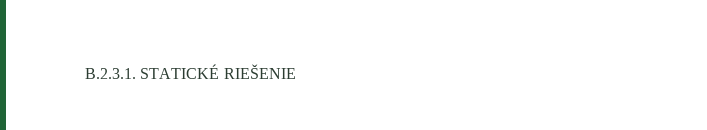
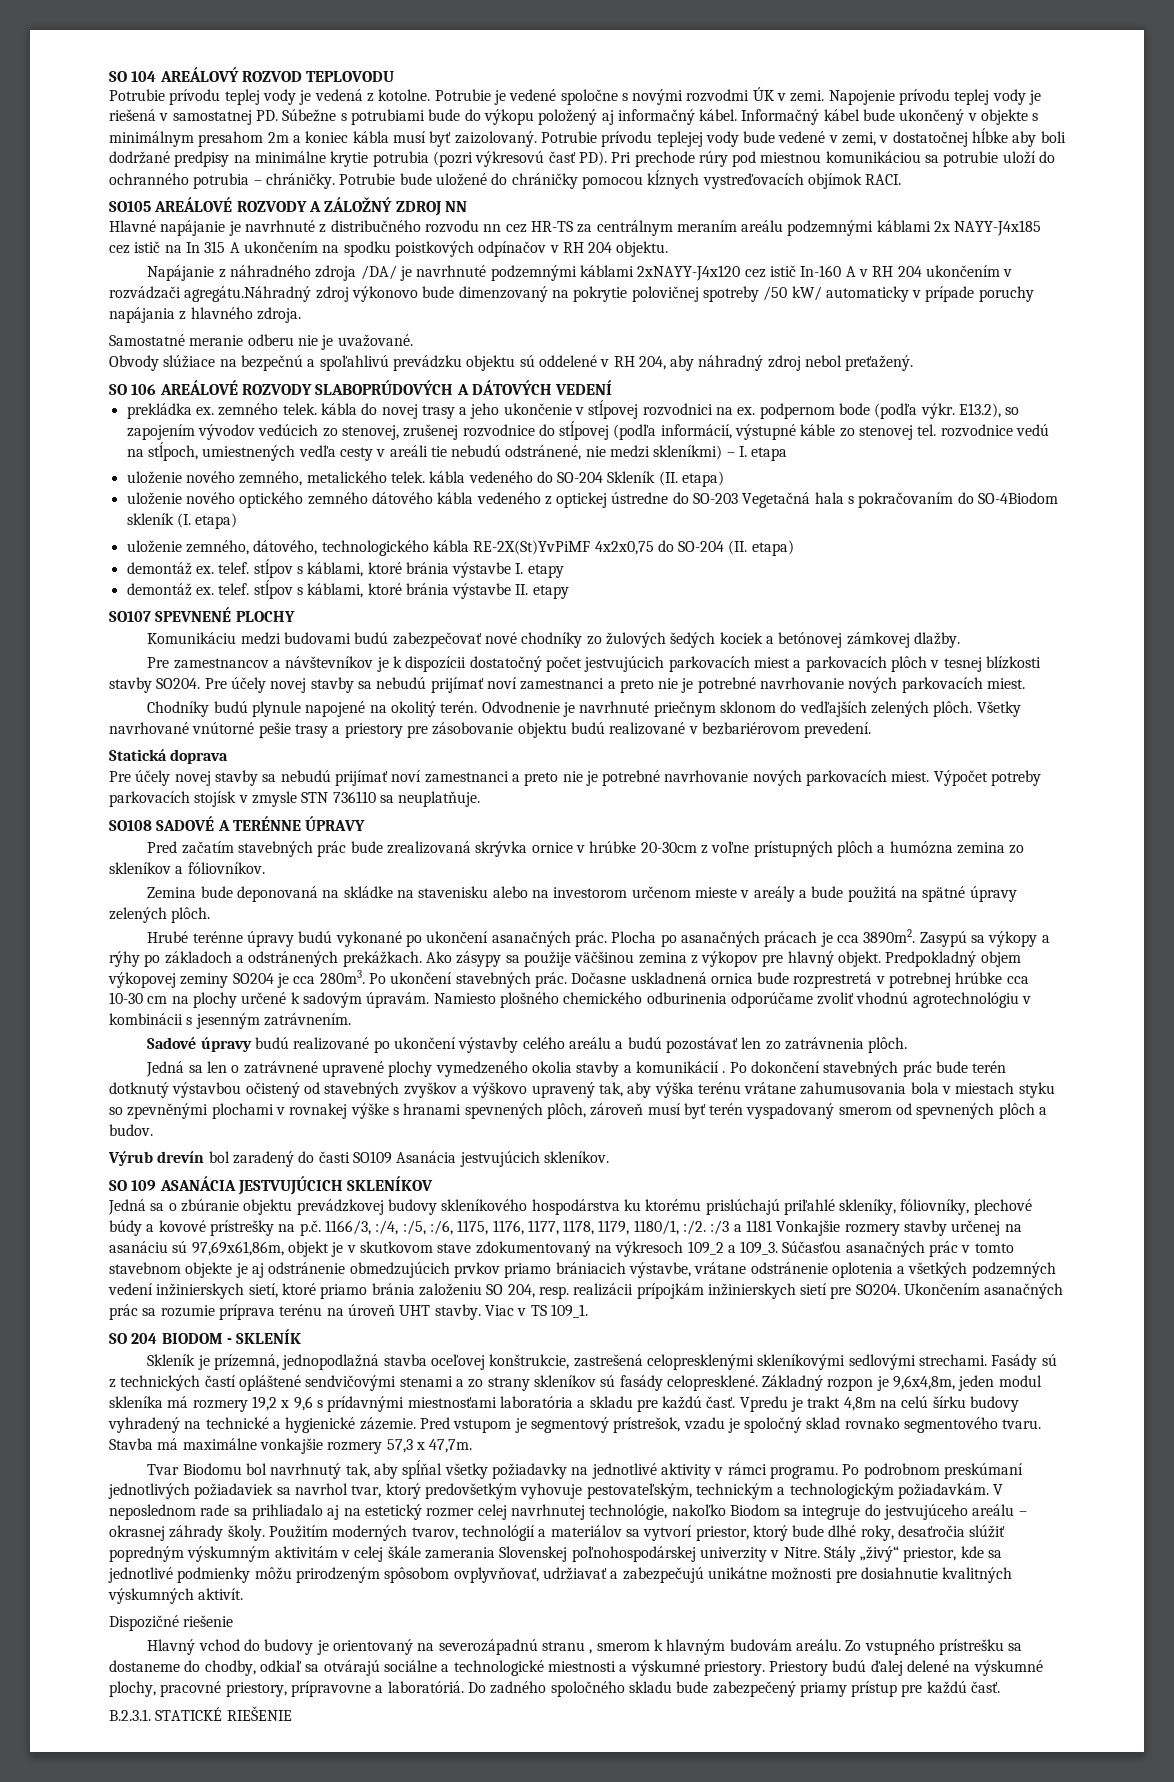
+ SO 104 AREÁLOVÝ ROZVOD TEPLOVODU
+ Potrubie prívodu teplej vody je vedená z kotolne. Potrubie je vedené spoločne s novými rozvodmi ÚK v zemi. Napojenie prívodu teplej vody je riešená v samostatnej PD. Súbežne s potrubiami bude do výkopu položený aj informačný kábel. Informačný kábel bude ukončený v objekte s minimálnym presahom 2m a koniec kábla musí byť zaizolovaný. Potrubie prívodu teplejej vody bude vedené v zemi, v dostatočnej hĺbke aby boli dodržané predpisy na minimálne krytie potrubia (pozri výkresovú časť PD). Pri prechode rúry pod miestnou komunikáciou sa potrubie uloží do ochranného potrubia – chráničky. Potrubie bude uložené do chráničky pomocou kĺznych vystreďovacích objímok RACI.
+ SO105 AREÁLOVÉ ROZVODY A ZÁLOŽNÝ ZDROJ NN
+ Hlavné napájanie je navrhnuté z distribučného rozvodu nn cez HR-TS za centrálnym meraním areálu podzemnými káblami 2x NAYY-J4x185 cez istič na In 315 A ukončením na spodku poistkových odpínačov v RH 204 objektu.
+ Napájanie z náhradného zdroja /DA/ je navrhnuté podzemnými káblami 2xNAYY-J4x120 cez istič In-160 A v RH 204 ukončením v rozvádzači agregátu.Náhradný zdroj výkonovo bude dimenzovaný na pokrytie polovičnej spotreby /50 kW/ automaticky v prípade poruchy napájania z hlavného zdroja.
+ Samostatné meranie odberu nie je uvažované.
+ Obvody slúžiace na bezpečnú a spoľahlivú prevádzku objektu sú oddelené v RH 204, aby náhradný zdroj nebol preťažený.
+ SO 106 AREÁLOVÉ ROZVODY SLABOPRÚDOVÝCH A DÁTOVÝCH VEDENÍ
+ prekládka ex. zemného telek. kábla do novej trasy a jeho ukončenie v stĺpovej rozvodnici na ex. podpernom bode (podľa výkr. E13.2), so zapojením vývodov vedúcich zo stenovej, zrušenej rozvodnice do stĺpovej (podľa informácií, výstupné káble zo stenovej tel. rozvodnice vedú na stĺpoch, umiestnených vedľa cesty v areáli tie nebudú odstránené, nie medzi skleníkmi) – I. etapa
+ uloženie nového zemného, metalického telek. kábla vedeného do SO-204 Skleník (II. etapa)
+ uloženie nového optického zemného dátového kábla vedeného z optickej ústredne do SO-203 Vegetačná hala s pokračovaním do SO-4Biodom skleník (I. etapa)
+ uloženie zemného, dátového, technologického kábla RE-2X(St)YvPiMF 4x2x0,75 do SO-204 (II. etapa)
+ demontáž ex. telef. stĺpov s káblami, ktoré bránia výstavbe I. etapy
+ demontáž ex. telef. stĺpov s káblami, ktoré bránia výstavbe II. etapy
+ SO107 SPEVNENÉ PLOCHY
+ Komunikáciu medzi budovami budú zabezpečovať nové chodníky zo žulových šedých kociek a betónovej zámkovej dlažby.
+ Pre zamestnancov a návštevníkov je k dispozícii dostatočný počet jestvujúcich parkovacích miest a parkovacích plôch v tesnej blízkosti stavby SO204. Pre účely novej stavby sa nebudú prijímať noví zamestnanci a preto nie je potrebné navrhovanie nových parkovacích miest.
+ Chodníky budú plynule napojené na okolitý terén. Odvodnenie je navrhnuté priečnym sklonom do vedľajších zelených plôch. Všetky navrhované vnútorné pešie trasy a priestory pre zásobovanie objektu budú realizované v bezbariérovom prevedení.
+ Statická doprava
+ Pre účely novej stavby sa nebudú prijímať noví zamestnanci a preto nie je potrebné navrhovanie nových parkovacích miest. Výpočet potreby parkovacích stojísk v zmysle STN 736110 sa neuplatňuje.
+ SO108 SADOVÉ A TERÉNNE ÚPRAVY
+ Pred začatím stavebných prác bude zrealizovaná skrývka ornice v hrúbke 20-30cm z voľne prístupných plôch a humózna zemina zo skleníkov a fóliovníkov.
+ Zemina bude deponovaná na skládke na stavenisku alebo na investorom určenom mieste v areály a bude použitá na spätné úpravy zelených plôch.
+ Hrubé terénne úpravy budú vykonané po ukončení asanačných prác. Plocha po asanačných prácach je cca 3890m2. Zasypú sa výkopy a rýhy po základoch a odstránených prekážkach. Ako zásypy sa použije väčšinou zemina z výkopov pre hlavný objekt. Predpokladný objem výkopovej zeminy SO204 je cca 280m3. Po ukončení stavebných prác. Dočasne uskladnená ornica bude rozprestretá v potrebnej hrúbke cca 10-30 cm na plochy určené k sadovým úpravám. Namiesto plošného chemického odburinenia odporúčame zvoliť vhodnú agrotechnológiu v kombinácii s jesenným zatrávnením.
+ Sadové úpravy budú realizované po ukončení výstavby celého areálu a budú pozostávať len zo zatrávnenia plôch.
+ Jedná sa len o zatrávnené upravené plochy vymedzeného okolia stavby a komunikácií . Po dokončení stavebných prác bude terén dotknutý výstavbou očistený od stavebných zvyškov a výškovo upravený tak, aby výška terénu vrátane zahumusovania bola v miestach styku so zpevněnými plochami v rovnakej výške s hranami spevnených plôch, zároveň musí byť terén vyspadovaný smerom od spevnených plôch a budov.
+ Výrub drevín bol zaradený do časti SO109 Asanácia jestvujúcich skleníkov.
+ SO 109 ASANÁCIA JESTVUJÚCICH SKLENÍKOV
+ Jedná sa o zbúranie objektu prevádzkovej budovy skleníkového hospodárstva ku ktorému prislúchajú priľahlé skleníky, fóliovníky, plechové búdy a kovové prístrešky na p.č. 1166/3, :/4, :/5, :/6, 1175, 1176, 1177, 1178, 1179, 1180/1, :/2. :/3 a 1181 Vonkajšie rozmery stavby určenej na asanáciu sú 97,69x61,86m, objekt je v skutkovom stave zdokumentovaný na výkresoch 109_2 a 109_3. Súčasťou asanačných prác v tomto stavebnom objekte je aj odstránenie obmedzujúcich prvkov priamo brániacich výstavbe, vrátane odstránenie oplotenia a všetkých podzemných vedení inžinierskych sietí, ktoré priamo bránia založeniu SO 204, resp. realizácii prípojkám inžinierskych sietí pre SO204. Ukončením asanačných prác sa rozumie príprava terénu na úroveň UHT stavby. Viac v TS 109_1.
+ SO 204 BIODOM - SKLENÍK
+ Skleník je prízemná, jednopodlažná stavba oceľovej konštrukcie, zastrešená celopresklenými skleníkovými sedlovými strechami. Fasády sú z technických častí opláštené sendvičovými stenami a zo strany skleníkov sú fasády celopresklené. Základný rozpon je 9,6x4,8m, jeden modul skleníka má rozmery 19,2 x 9,6 s prídavnými miestnosťami laboratória a skladu pre každú časť. Vpredu je trakt 4,8m na celú šírku budovy vyhradený na technické a hygienické zázemie. Pred vstupom je segmentový prístrešok, vzadu je spoločný sklad rovnako segmentového tvaru. Stavba má maximálne vonkajšie rozmery 57,3 x 47,7m.
+ Tvar Biodomu bol navrhnutý tak, aby spĺňal všetky požiadavky na jednotlivé aktivity v rámci programu. Po podrobnom preskúmaní jednotlivých požiadaviek sa navrhol tvar, ktorý predovšetkým vyhovuje pestovateľským, technickým a technologickým požiadavkám. V neposlednom rade sa prihliadalo aj na estetický rozmer celej navrhnutej technológie, nakoľko Biodom sa integruje do jestvujúceho areálu – okrasnej záhrady školy. Použitím moderných tvarov, technológií a materiálov sa vytvorí priestor, ktorý bude dlhé roky, desaťročia slúžiť popredným výskumným aktivitám v celej škále zamerania Slovenskej poľnohospodárskej univerzity v Nitre. Stály „živý“ priestor, kde sa jednotlivé podmienky môžu prirodzeným spôsobom ovplyvňovať, udržiavať a zabezpečujú unikátne možnosti pre dosiahnutie kvalitných výskumných aktivít.
+ Dispozičné riešenie
+ Hlavný vchod do budovy je orientovaný na severozápadnú stranu , smerom k hlavným budovám areálu. Zo vstupného prístrešku sa dostaneme do chodby, odkiaľ sa otvárajú sociálne a technologické miestnosti a výskumné priestory. Priestory budú ďalej delené na výskumné plochy, pracovné priestory, prípravovne a laboratóriá. Do zadného spoločného skladu bude zabezpečený priamy prístup pre každú časť.

